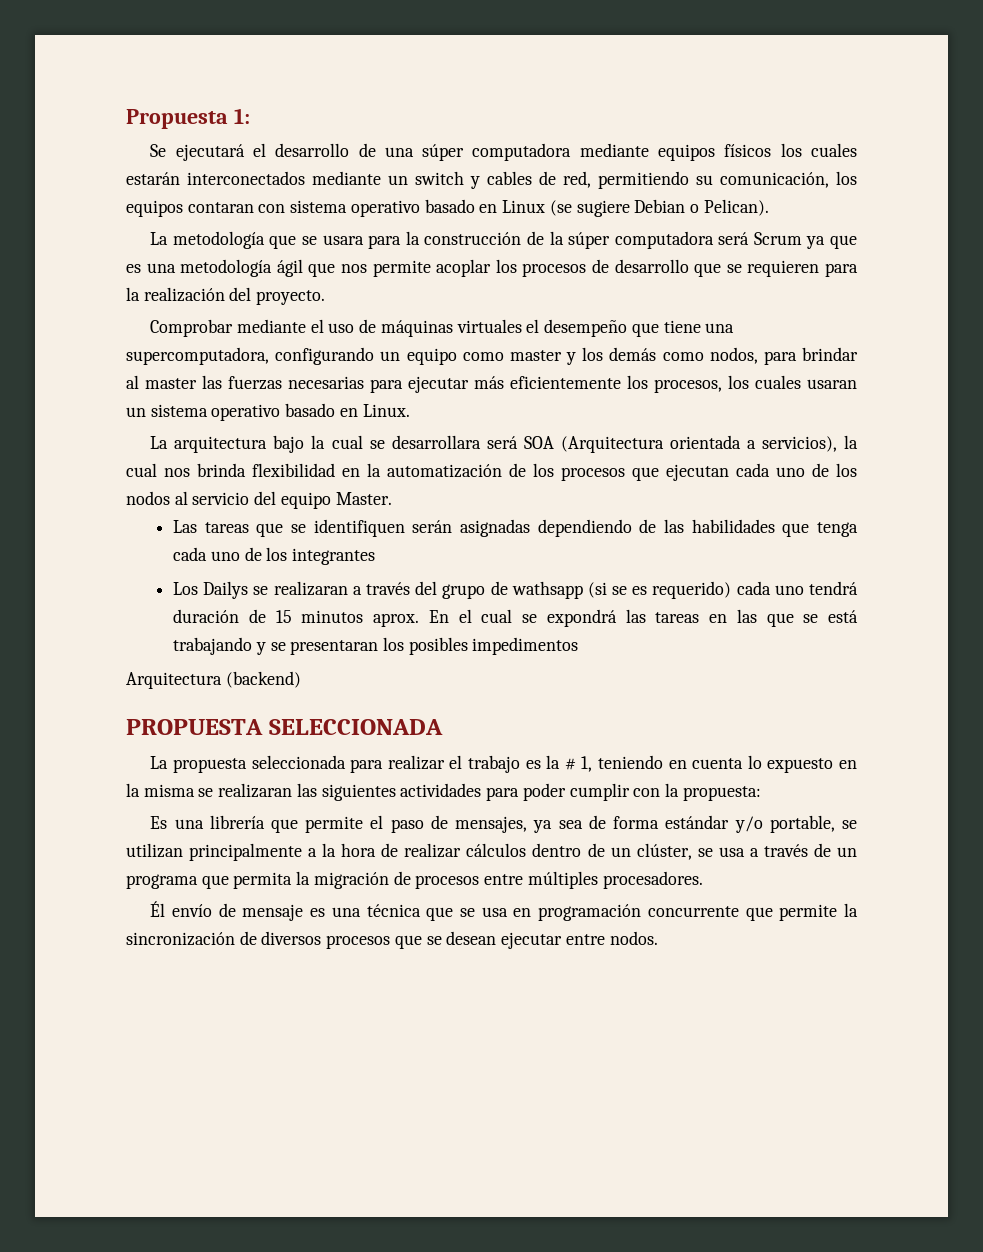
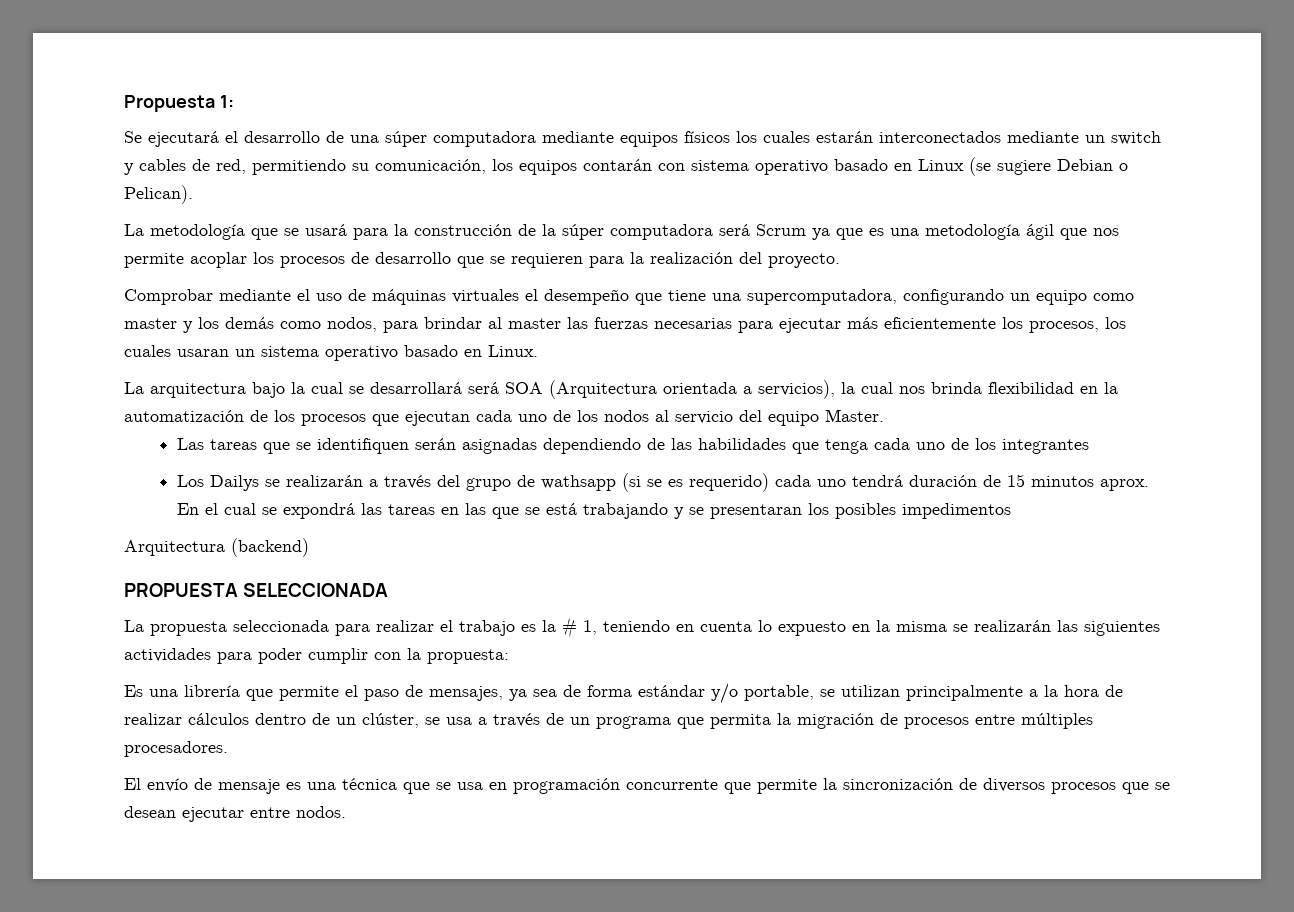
- Se ejecutará el desarrollo de una súper computadora mediante equipos físicos los cuales estarán interconectados mediante un switch y cables de red, permitiendo su comunicación, los equipos contaran con sistema operativo basado en Linux (se sugiere Debian o Pelican).
+ Se ejecutará el desarrollo de una súper computadora mediante equipos físicos los cuales estarán interconectados mediante un switch y cables de red, permitiendo su comunicación, los equipos contarán con sistema operativo basado en Linux (se sugiere Debian o Pelican).
- La metodología que se usara para la construcción de la súper computadora será Scrum ya que es una metodología ágil que nos permite acoplar los procesos de desarrollo que se requieren para la realización del proyecto.
+ La metodología que se usará para la construcción de la súper computadora será Scrum ya que es una metodología ágil que nos permite acoplar los procesos de desarrollo que se requieren para la realización del proyecto.
- La arquitectura bajo la cual se desarrollara será SOA (Arquitectura orientada a servicios), la cual nos brinda flexibilidad en la automatización de los procesos que ejecutan cada uno de los nodos al servicio del equipo Master.
+ La arquitectura bajo la cual se desarrollará será SOA (Arquitectura orientada a servicios), la cual nos brinda flexibilidad en la automatización de los procesos que ejecutan cada uno de los nodos al servicio del equipo Master.
- Los Dailys se realizaran a través del grupo de wathsapp (si se es requerido) cada uno tendrá duración de 15 minutos aprox.
+ Los Dailys se realizarán a través del grupo de wathsapp (si se es requerido) cada uno tendrá duración de 15 minutos aprox.
- La propuesta seleccionada para realizar el trabajo es la # 1, teniendo en cuenta lo expuesto en la misma se realizaran las siguientes actividades para poder cumplir con la propuesta:
+ La propuesta seleccionada para realizar el trabajo es la # 1, teniendo en cuenta lo expuesto en la misma se realizarán las siguientes actividades para poder cumplir con la propuesta:
- Él envío de mensaje es una técnica que se usa en programación concurrente que permite la sincronización de diversos procesos que se desean ejecutar entre nodos.
+ El envío de mensaje es una técnica que se usa en programación concurrente que permite la sincronización de diversos procesos que se desean ejecutar entre nodos.

